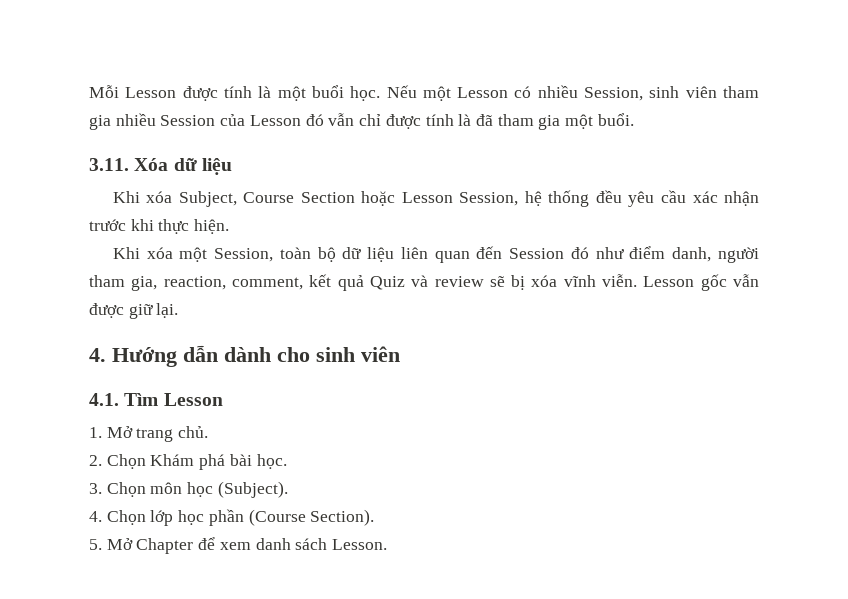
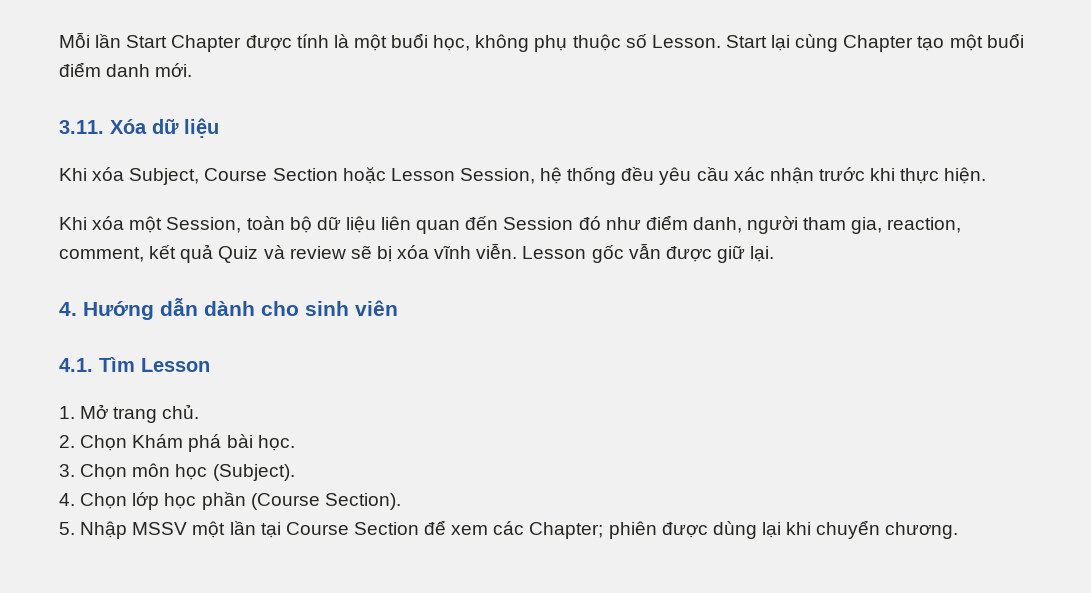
- Mỗi Lesson được tính là một buổi học. Nếu một Lesson có nhiều Session, sinh viên tham gia nhiều Session của Lesson đó vẫn chỉ được tính là đã tham gia một buổi.
+ Mỗi lần Start Chapter được tính là một buổi học, không phụ thuộc số Lesson. Start lại cùng Chapter tạo một buổi điểm danh mới.
- 5. Mở Chapter để xem danh sách Lesson.
+ 5. Nhập MSSV một lần tại Course Section để xem các Chapter; phiên được dùng lại khi chuyển chương.

